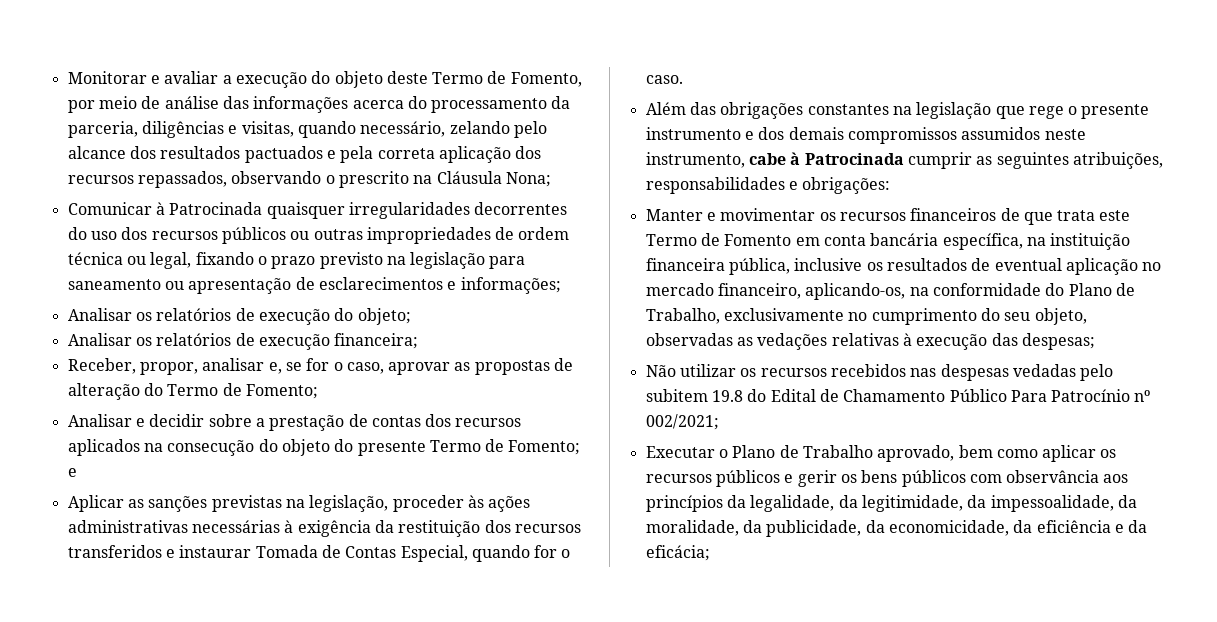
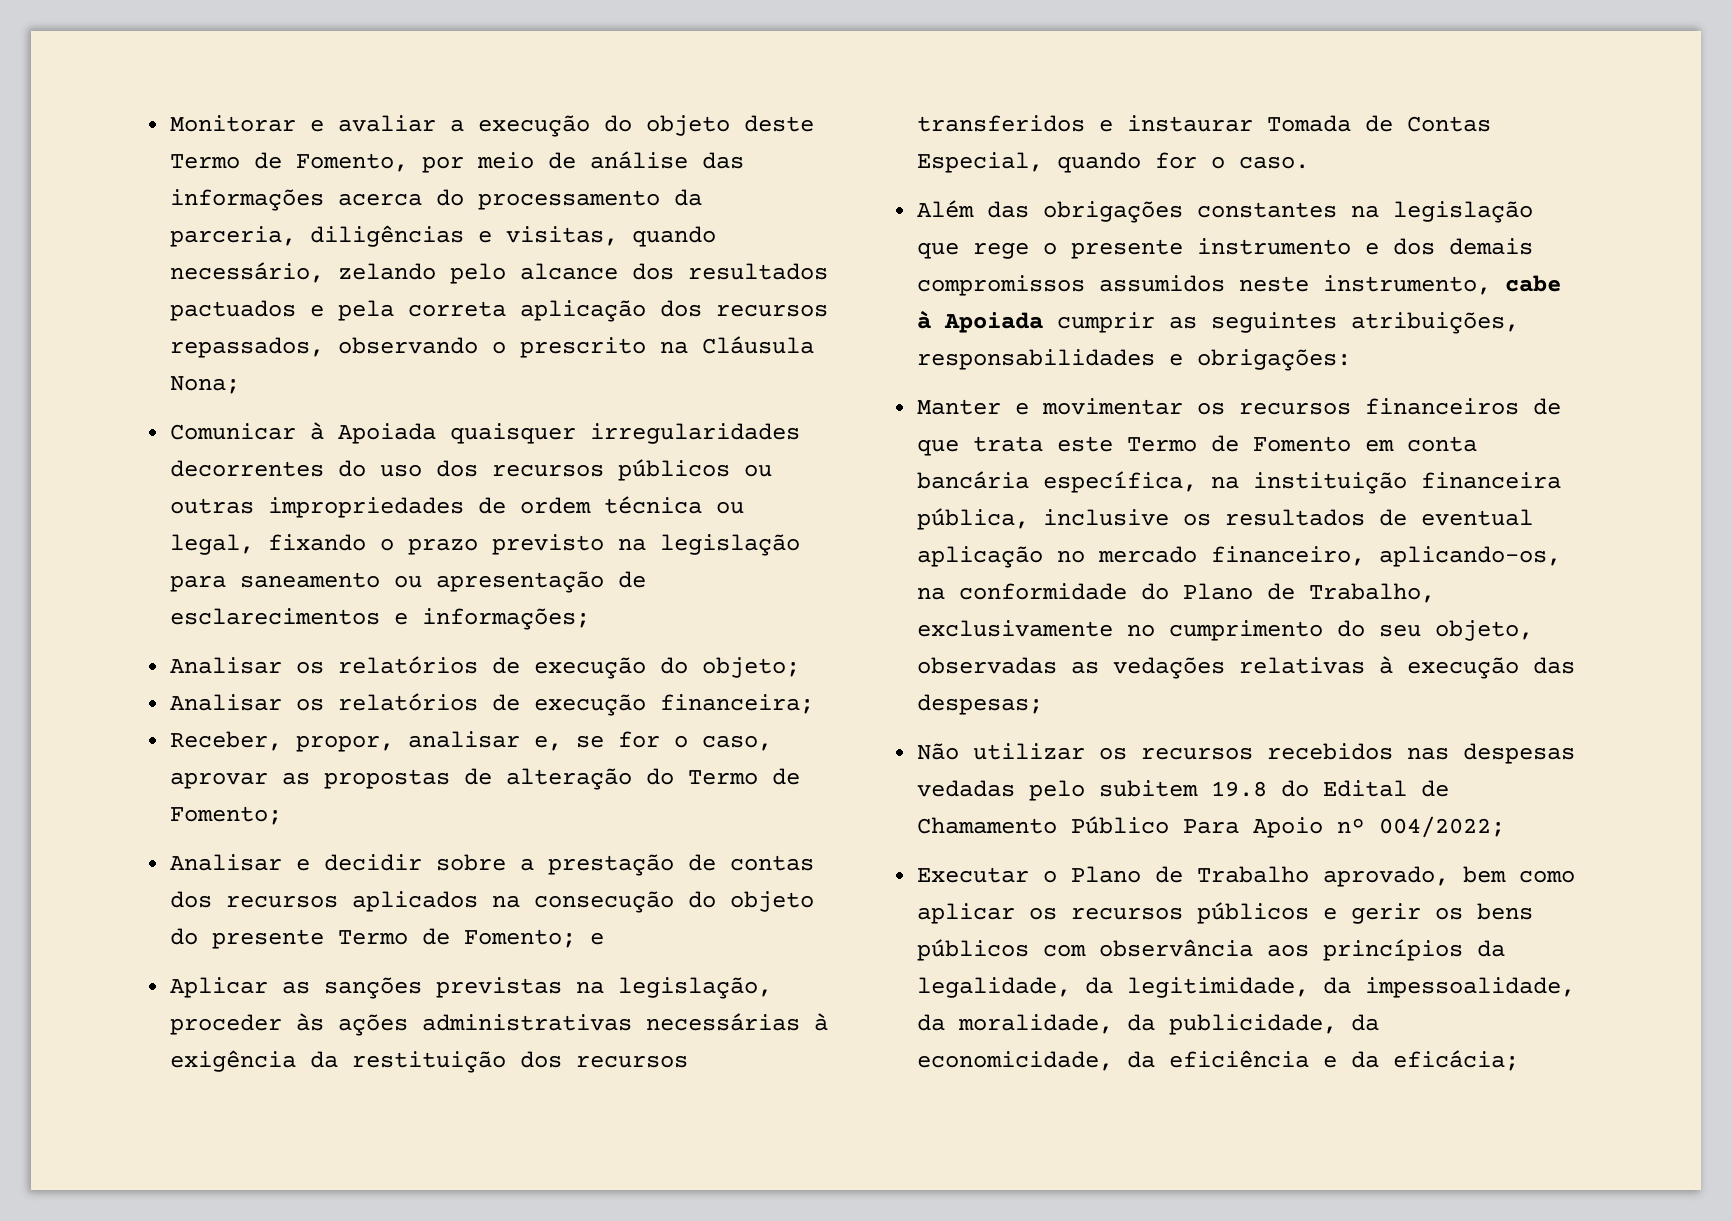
- Comunicar à Patrocinada quaisquer irregularidades decorrentes do uso dos recursos públicos ou outras impropriedades de ordem técnica ou legal, fixando o prazo previsto na legislação para saneamento ou apresentação de esclarecimentos e informações;
+ Comunicar à Apoiada quaisquer irregularidades decorrentes do uso dos recursos públicos ou outras impropriedades de ordem técnica ou legal, fixando o prazo previsto na legislação para saneamento ou apresentação de esclarecimentos e informações;
- Além das obrigações constantes na legislação que rege o presente instrumento e dos demais compromissos assumidos neste instrumento, cabe à Patrocinada cumprir as seguintes atribuições, responsabilidades e obrigações:
+ Além das obrigações constantes na legislação que rege o presente instrumento e dos demais compromissos assumidos neste instrumento, cabe à Apoiada cumprir as seguintes atribuições, responsabilidades e obrigações:
- Não utilizar os recursos recebidos nas despesas vedadas pelo subitem 19.8 do Edital de Chamamento Público Para Patrocínio nº 002/2021;
+ Não utilizar os recursos recebidos nas despesas vedadas pelo subitem 19.8 do Edital de Chamamento Público Para Apoio nº 004/2022;

